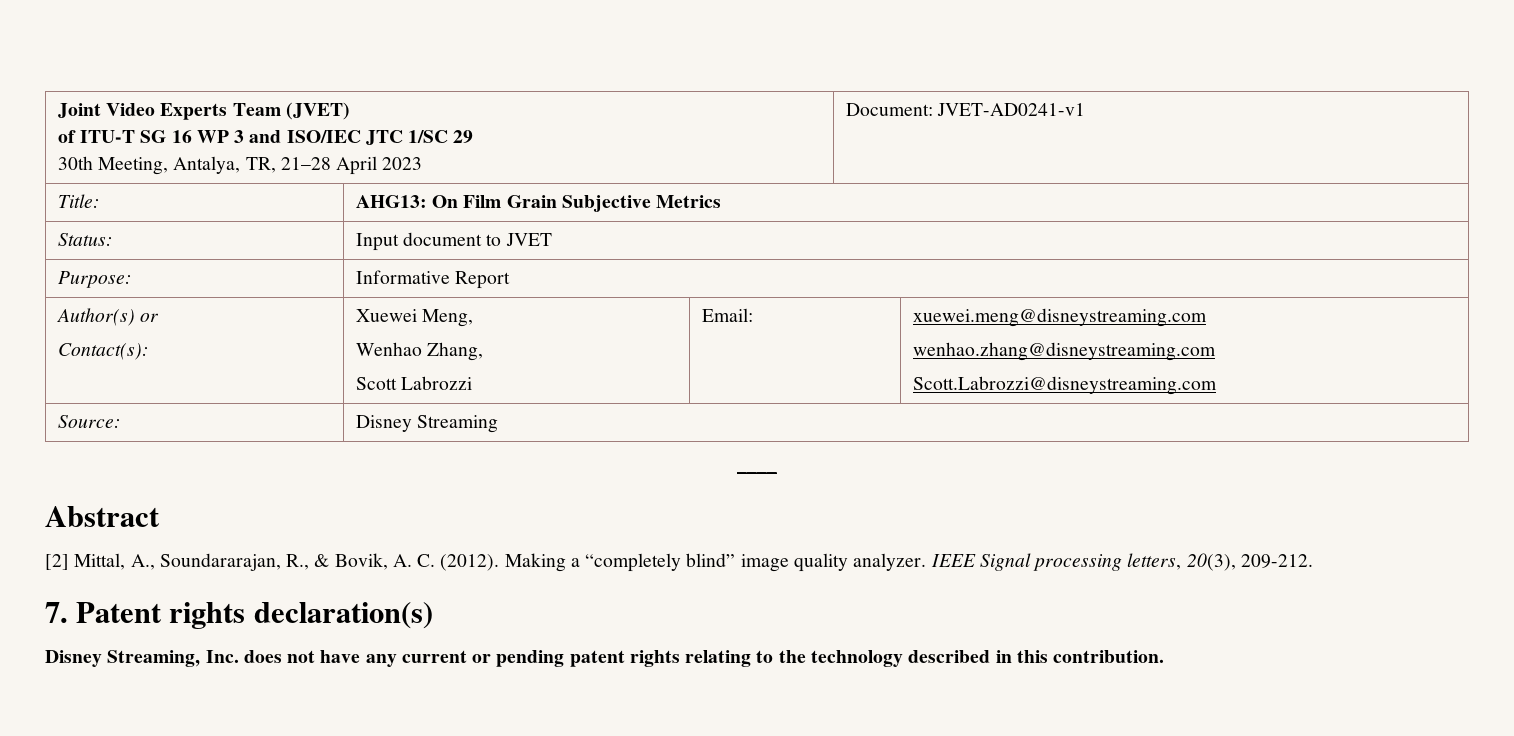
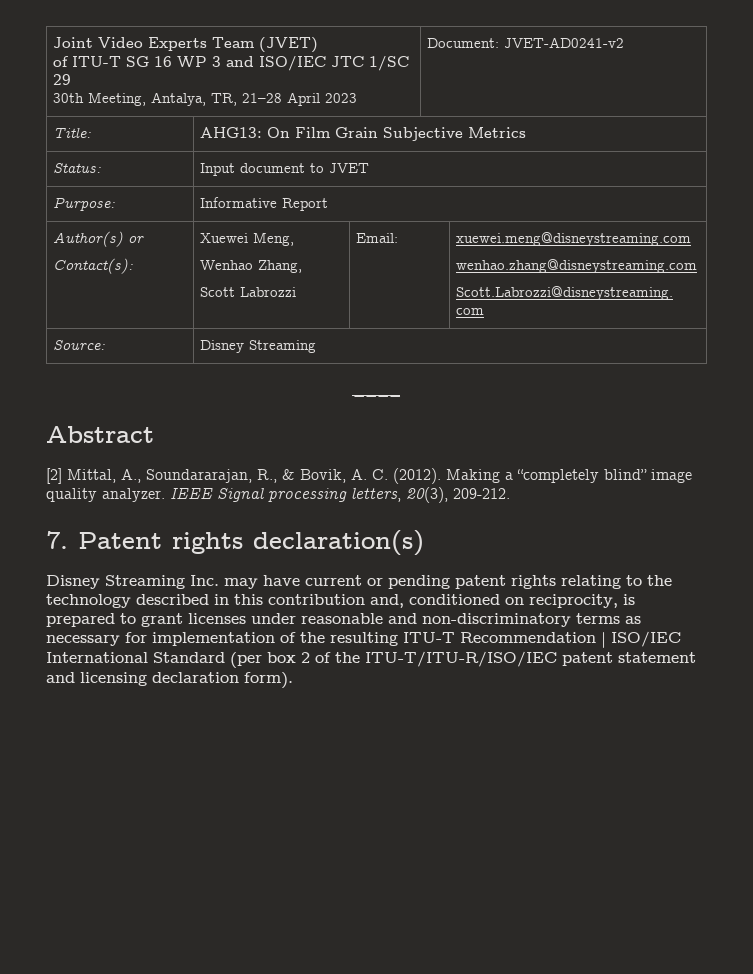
  Joint Video Experts Team (JVET)
  of ITU-T SG 16 WP 3 and ISO/IEC JTC 1/SC 29
- 30th Meeting, Antalya, TR, 21–28 April 2023 | Document: JVET-AD0241-v1
+ 30th Meeting, Antalya, TR, 21–28 April 2023 | Document: JVET-AD0241-v2
- Disney Streaming, Inc. does not have any current or pending patent rights relating to the technology described in this contribution.
+ Disney Streaming Inc. may have current or pending patent rights relating to the technology described in this contribution and, conditioned on reciprocity, is prepared to grant licenses under reasonable and non-discriminatory terms as necessary for implementation of the resulting ITU-T Recommendation | ISO/IEC International Standard (per box 2 of the ITU-T/ITU-R/ISO/IEC patent statement and licensing declaration form).

